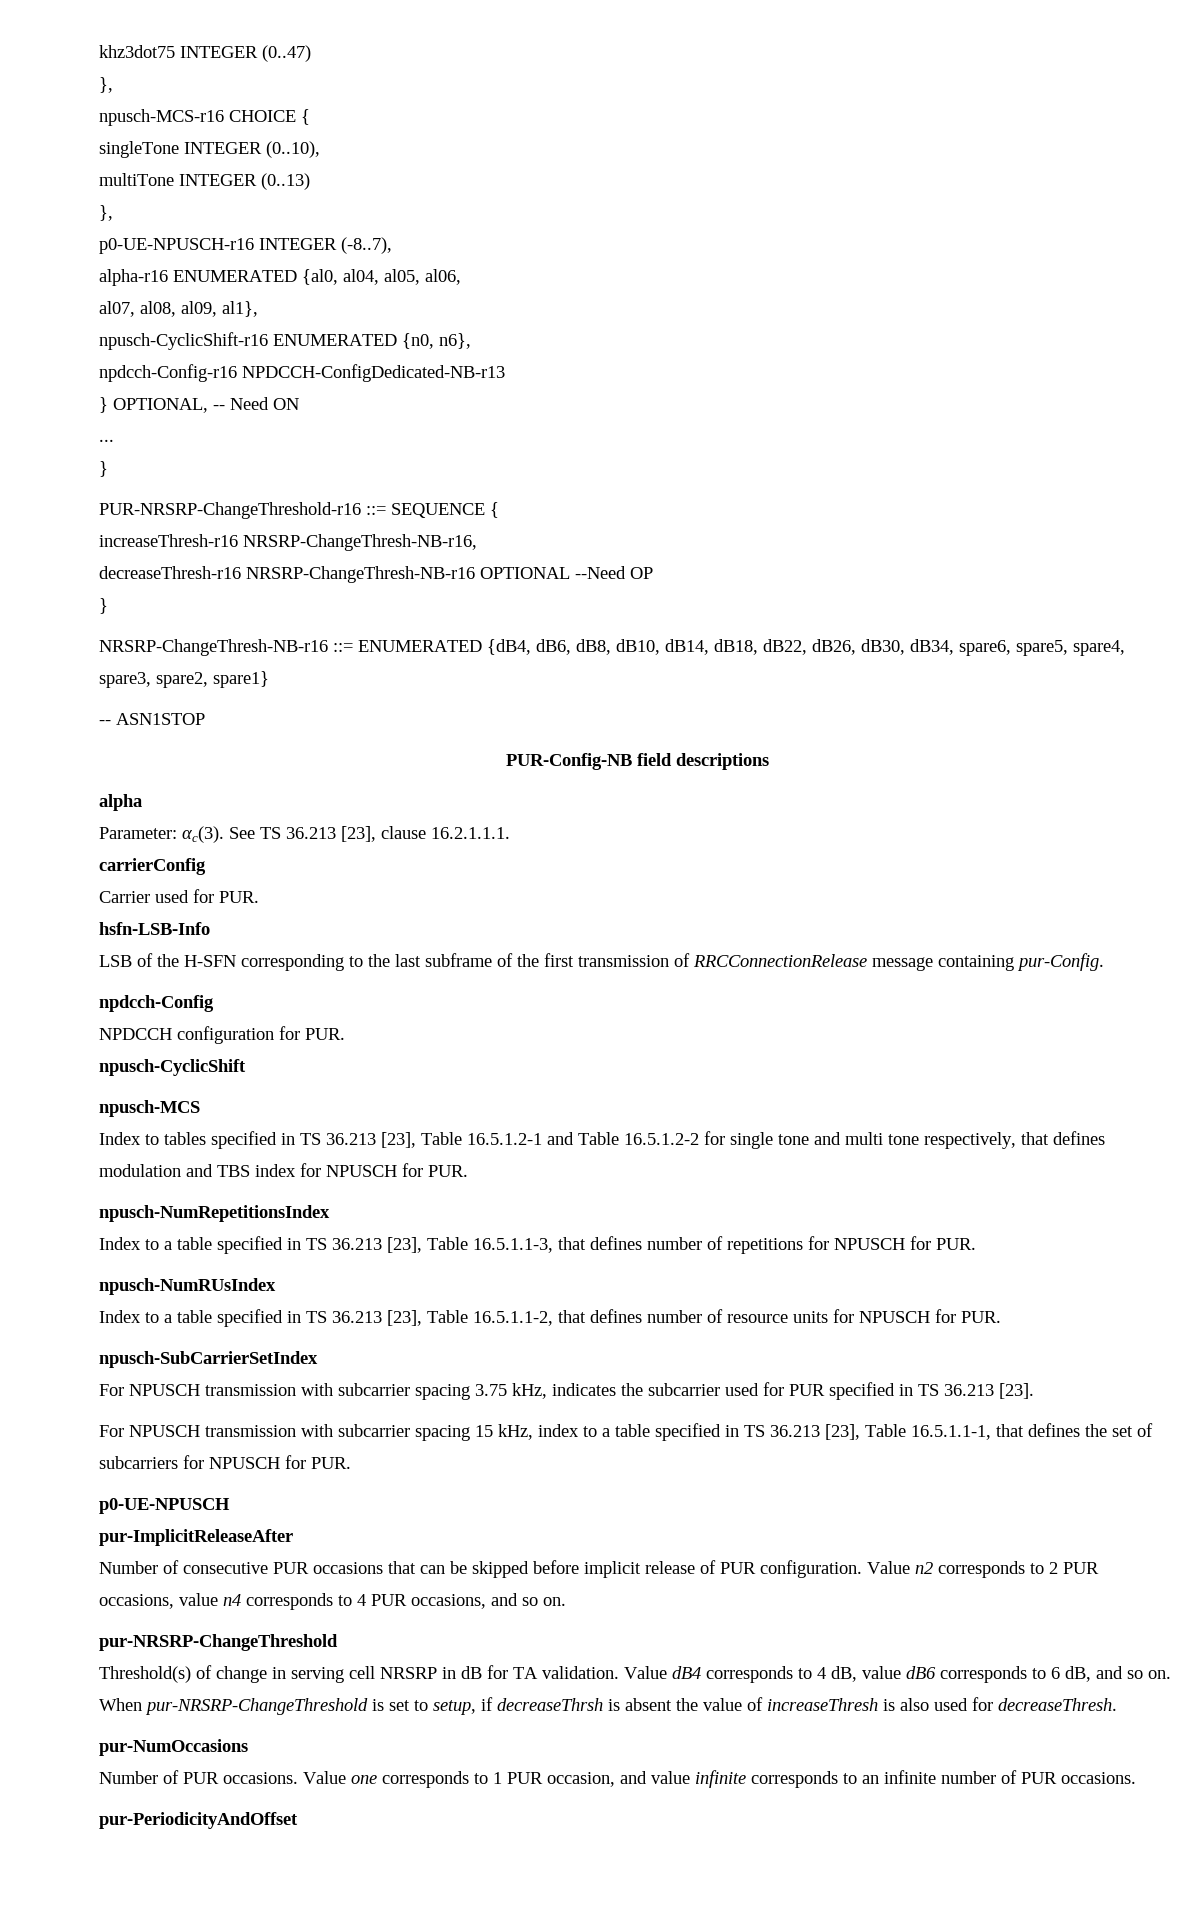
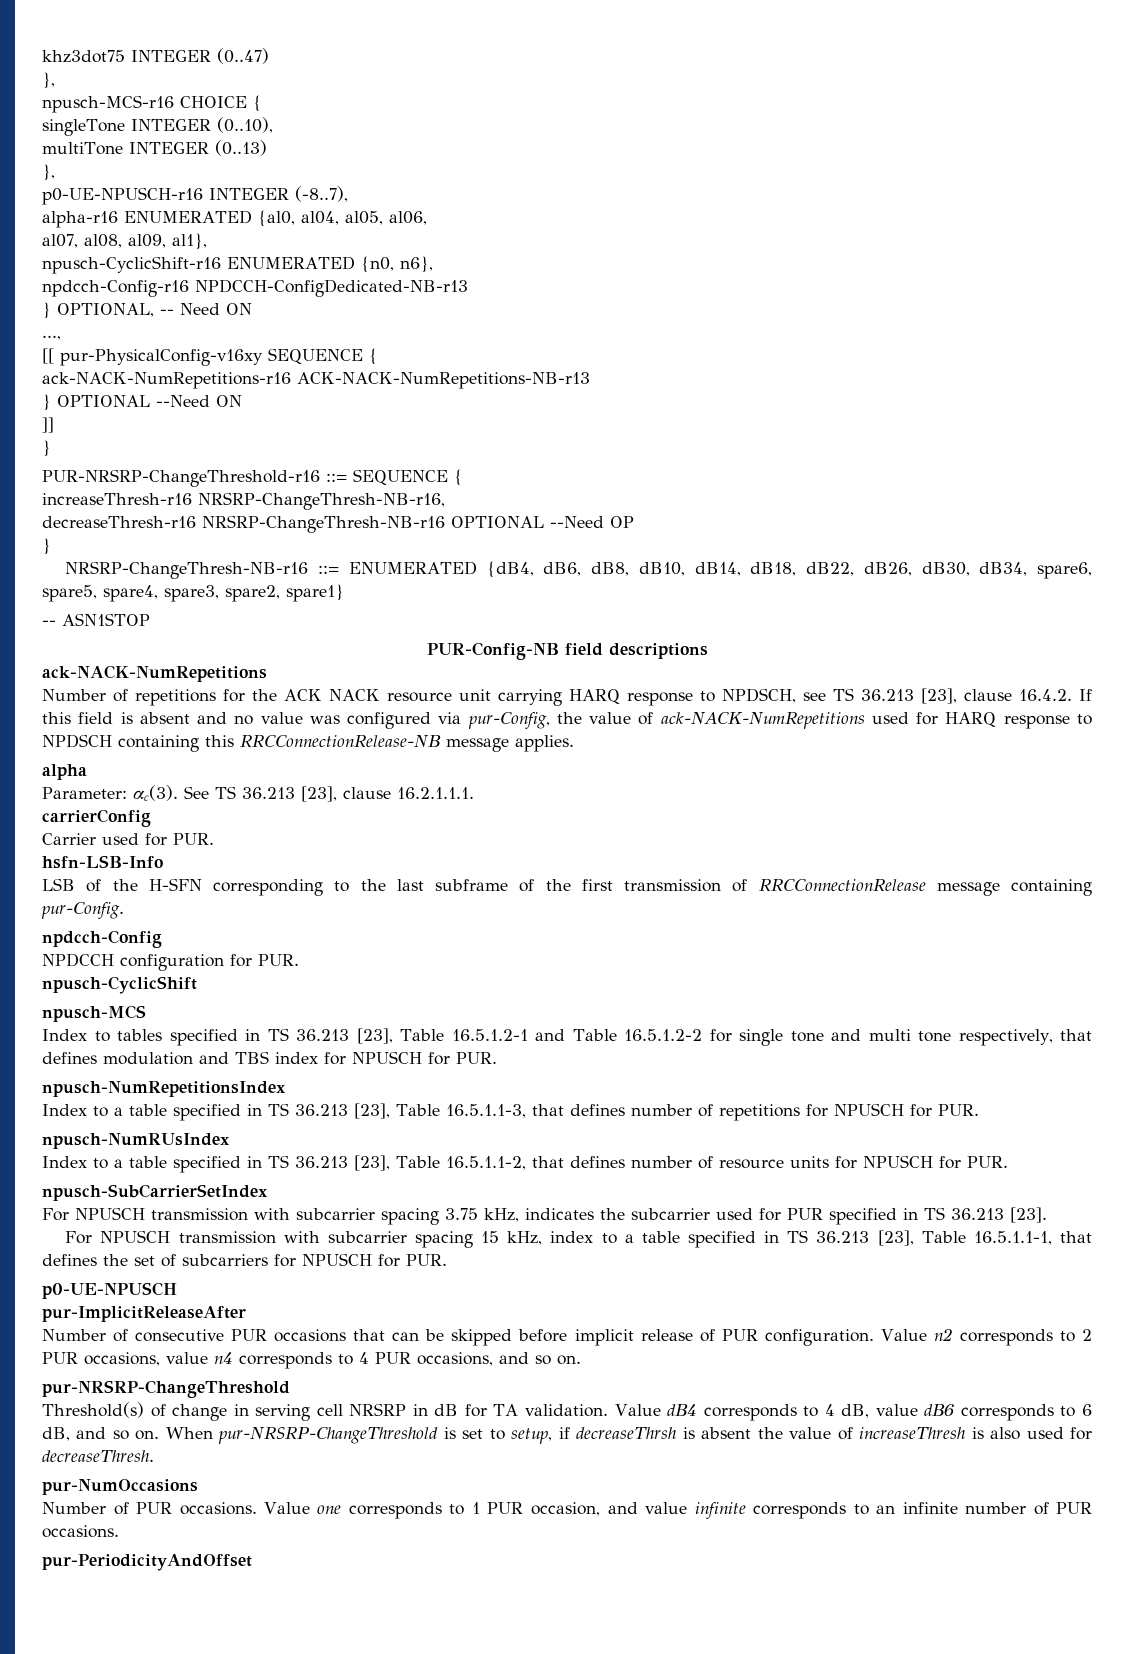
- ...
+ ...,
+ [[ pur-PhysicalConfig-v16xy SEQUENCE {
+ ack-NACK-NumRepetitions-r16 ACK-NACK-NumRepetitions-NB-r13
+ } OPTIONAL --Need ON
+ ]]
  PUR-Config-NB field descriptions
+ ack-NACK-NumRepetitions
+ Number of repetitions for the ACK NACK resource unit carrying HARQ response to NPDSCH, see TS 36.213 [23], clause 16.4.2. If this field is absent and no value was configured via pur-Config, the value of ack-NACK-NumRepetitions used for HARQ response to NPDSCH containing this RRCConnectionRelease-NB message applies.

